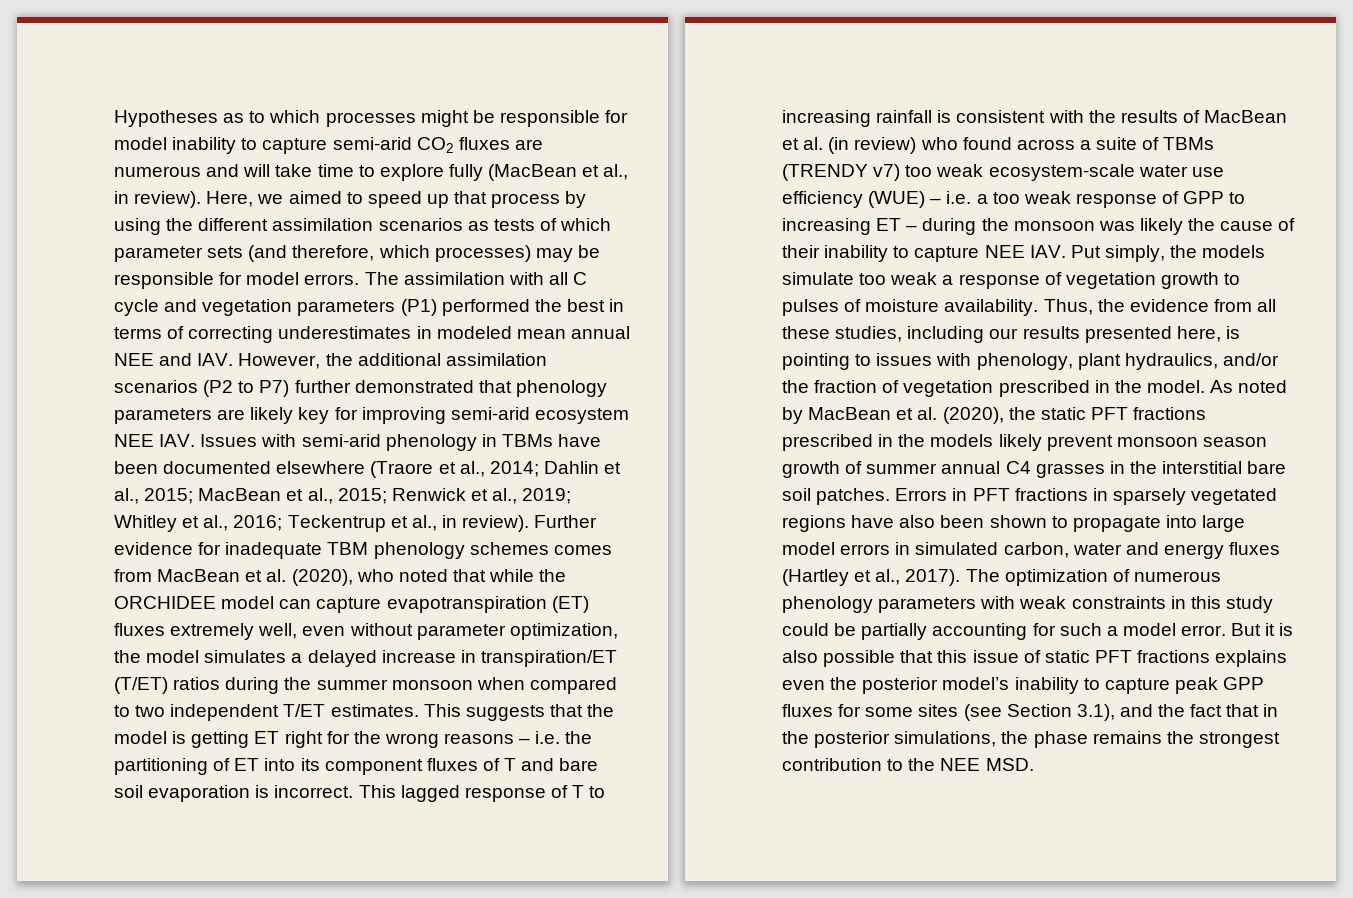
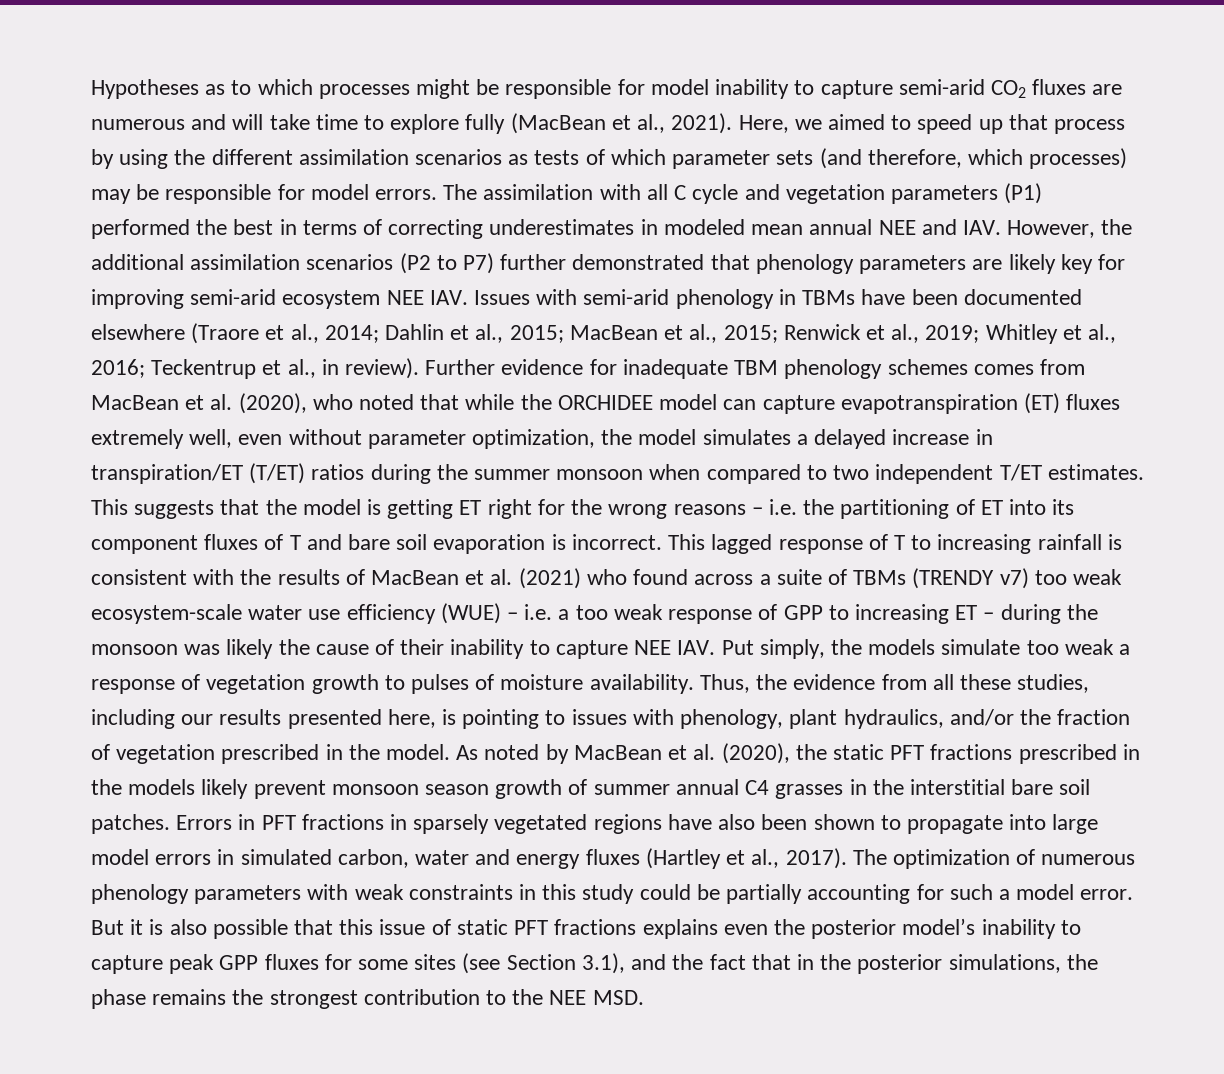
- Hypotheses as to which processes might be responsible for model inability to capture semi-arid CO2 fluxes are numerous and will take time to explore fully (MacBean et al., in review).
+ Hypotheses as to which processes might be responsible for model inability to capture semi-arid CO2 fluxes are numerous and will take time to explore fully (MacBean et al., 2021).
- This lagged response of T to increasing rainfall is consistent with the results of MacBean et al. (in review) who found across a suite of TBMs (TRENDY v7) too weak ecosystem-scale water use efficiency (WUE) – i.e. a too weak response of GPP to increasing ET – during the monsoon was likely the cause of their inability to capture NEE IAV. Put simply, the models simulate too weak a response of vegetation growth to pulses of moisture availability.
+ This lagged response of T to increasing rainfall is consistent with the results of MacBean et al. (2021) who found across a suite of TBMs (TRENDY v7) too weak ecosystem-scale water use efficiency (WUE) – i.e. a too weak response of GPP to increasing ET – during the monsoon was likely the cause of their inability to capture NEE IAV. Put simply, the models simulate too weak a response of vegetation growth to pulses of moisture availability.

